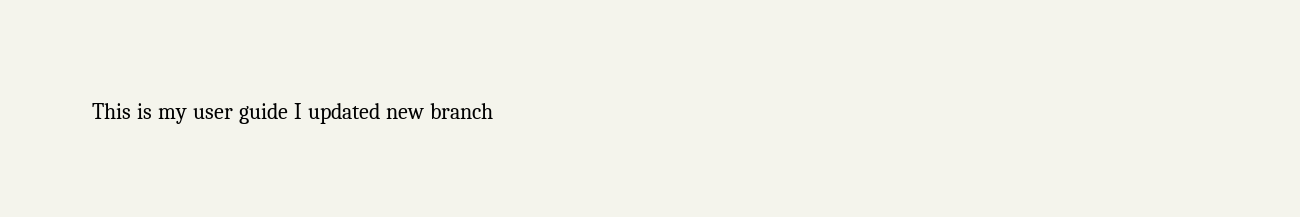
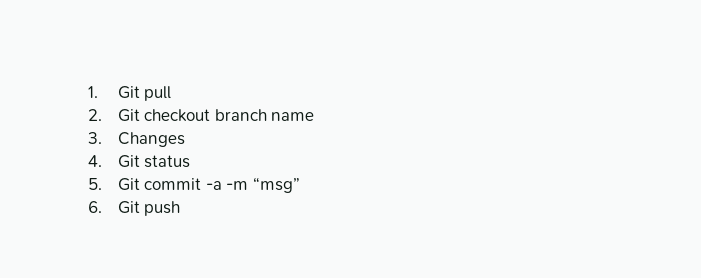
- This is my user guide I updated new branch
+ 1. Git pull
+ 2. Git checkout branch name
+ 3. Changes
+ 4. Git status
+ 5. Git commit -a -m “msg”
+ 6. Git push

